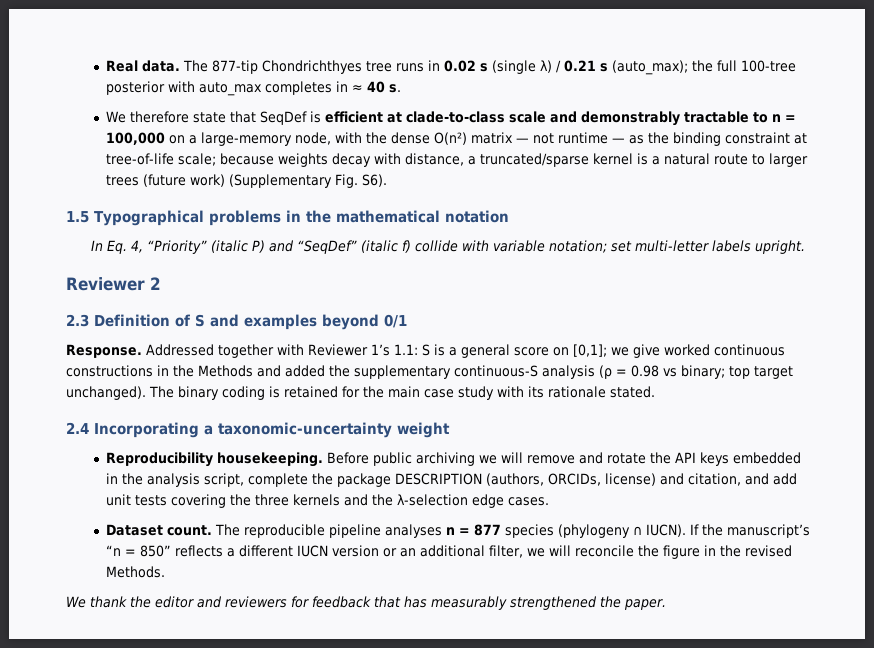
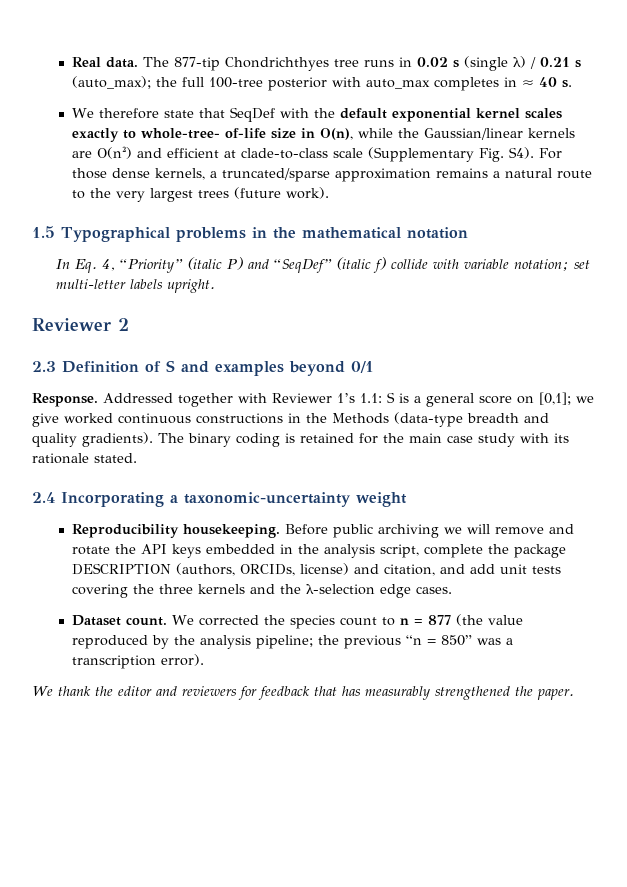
- We therefore state that SeqDef is efficient at clade-to-class scale and demonstrably tractable to n = 100,000 on a large-memory node, with the dense O(n²) matrix — not runtime — as the binding constraint at tree-of-life scale; because weights decay with distance, a truncated/sparse kernel is a natural route to larger trees (future work) (Supplementary Fig. S6).
+ We therefore state that SeqDef with the default exponential kernel scales exactly to whole-tree- of-life size in O(n), while the Gaussian/linear kernels are O(n²) and efficient at clade-to-class scale (Supplementary Fig. S4). For those dense kernels, a truncated/sparse approximation remains a natural route to the very largest trees (future work).
- Addressed together with Reviewer 1’s 1.1: S is a general score on [0,1]; we give worked continuous constructions in the Methods and added the supplementary continuous-S analysis (ρ = 0.98 vs binary; top target unchanged).
+ Addressed together with Reviewer 1’s 1.1: S is a general score on [0,1]; we give worked continuous constructions in the Methods (data-type breadth and quality gradients).
- The reproducible pipeline analyses n = 877 species (phylogeny ∩ IUCN). If the manuscript’s “n = 850” reflects a different IUCN version or an additional filter, we will reconcile the figure in the revised Methods.
+ We corrected the species count to n = 877 (the value reproduced by the analysis pipeline; the previous “n = 850” was a transcription error).

